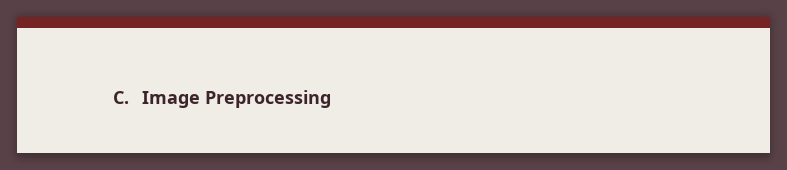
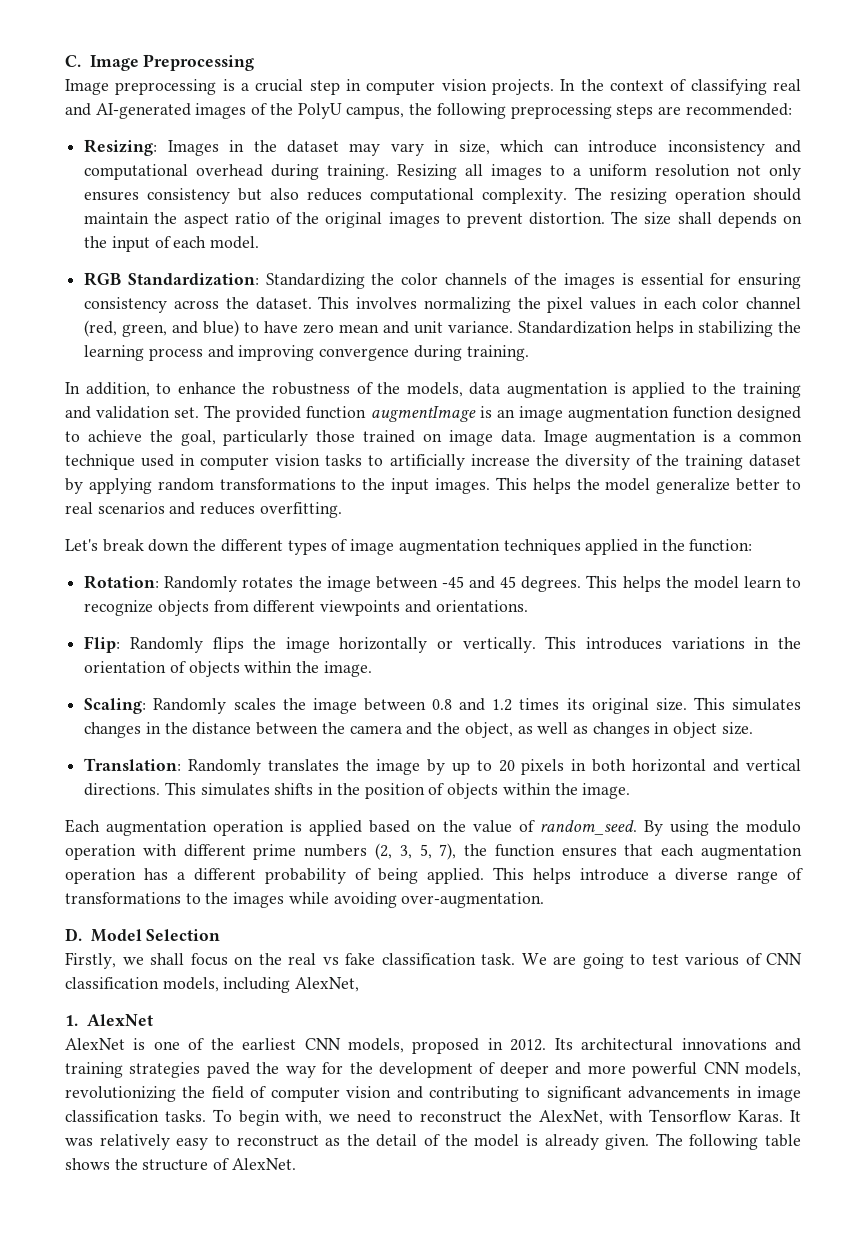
+ Image preprocessing is a crucial step in computer vision projects. In the context of classifying real and AI-generated images of the PolyU campus, the following preprocessing steps are recommended:
+ Resizing: Images in the dataset may vary in size, which can introduce inconsistency and computational overhead during training. Resizing all images to a uniform resolution not only ensures consistency but also reduces computational complexity. The resizing operation should maintain the aspect ratio of the original images to prevent distortion. The size shall depends on the input of each model.
+ RGB Standardization: Standardizing the color channels of the images is essential for ensuring consistency across the dataset. This involves normalizing the pixel values in each color channel (red, green, and blue) to have zero mean and unit variance. Standardization helps in stabilizing the learning process and improving convergence during training.
+ In addition, to enhance the robustness of the models, data augmentation is applied to the training and validation set. The provided function augmentImage is an image augmentation function designed to achieve the goal, particularly those trained on image data. Image augmentation is a common technique used in computer vision tasks to artificially increase the diversity of the training dataset by applying random transformations to the input images. This helps the model generalize better to real scenarios and reduces overfitting.
+ Let's break down the different types of image augmentation techniques applied in the function:
+ Rotation: Randomly rotates the image between -45 and 45 degrees. This helps the model learn to recognize objects from different viewpoints and orientations.
+ Flip: Randomly flips the image horizontally or vertically. This introduces variations in the orientation of objects within the image.
+ Scaling: Randomly scales the image between 0.8 and 1.2 times its original size. This simulates changes in the distance between the camera and the object, as well as changes in object size.
+ Translation: Randomly translates the image by up to 20 pixels in both horizontal and vertical directions. This simulates shifts in the position of objects within the image.
+ Each augmentation operation is applied based on the value of random_seed. By using the modulo operation with different prime numbers (2, 3, 5, 7), the function ensures that each augmentation operation has a different probability of being applied. This helps introduce a diverse range of transformations to the images while avoiding over-augmentation.
+ D. Model Selection
+ Firstly, we shall focus on the real vs fake classification task. We are going to test various of CNN classification models, including AlexNet,
+ 1. AlexNet
+ AlexNet is one of the earliest CNN models, proposed in 2012. Its architectural innovations and training strategies paved the way for the development of deeper and more powerful CNN models, revolutionizing the field of computer vision and contributing to significant advancements in image classification tasks. To begin with, we need to reconstruct the AlexNet, with Tensorflow Karas. It was relatively easy to reconstruct as the detail of the model is already given. The following table shows the structure of AlexNet.

